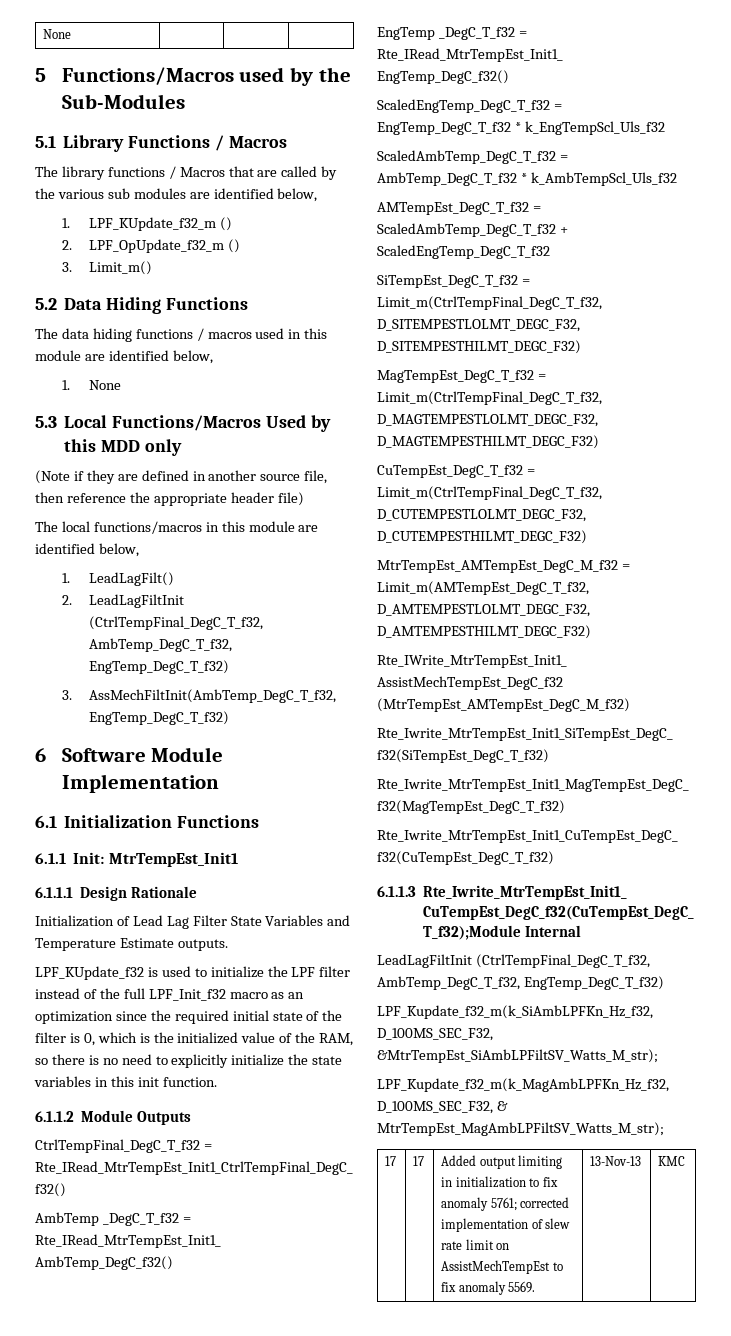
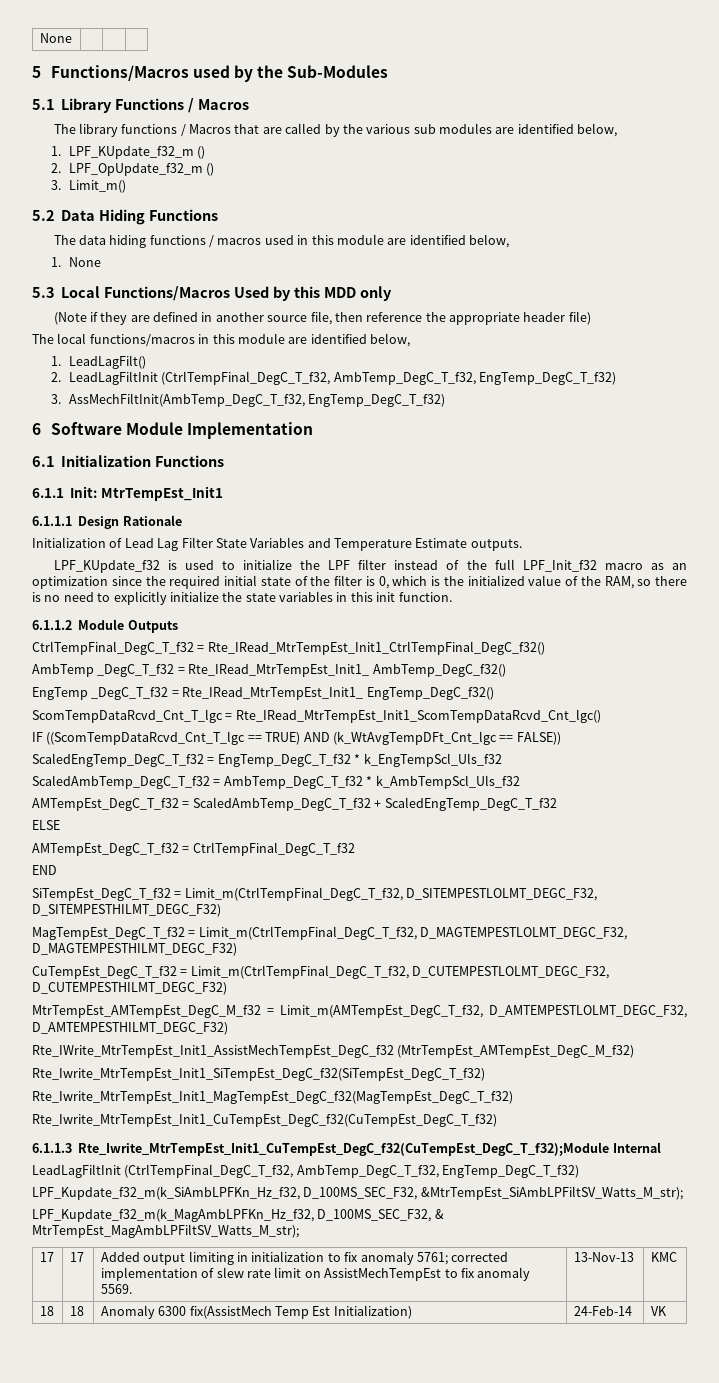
+ ScomTempDataRcvd_Cnt_T_lgc = Rte_IRead_MtrTempEst_Init1_ScomTempDataRcvd_Cnt_lgc()
+ IF ((ScomTempDataRcvd_Cnt_T_lgc == TRUE) AND (k_WtAvgTempDFt_Cnt_lgc == FALSE))
+ ELSE
+ AMTempEst_DegC_T_f32 = CtrlTempFinal_DegC_T_f32
+ END
+ 18 | 18 | Anomaly 6300 fix(AssistMech Temp Est Initialization) | 24-Feb-14 | VK

